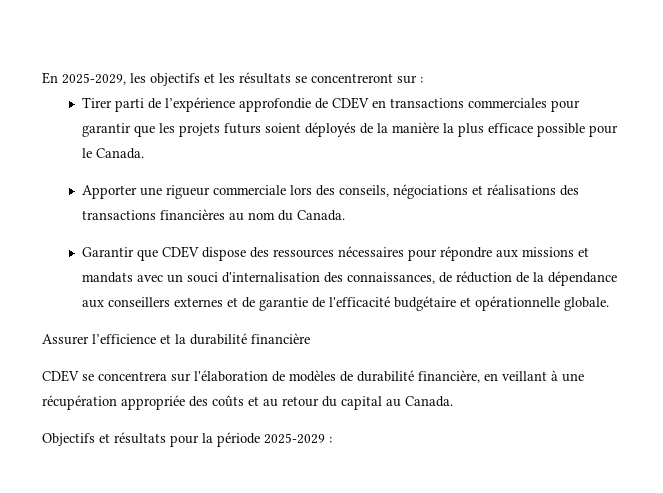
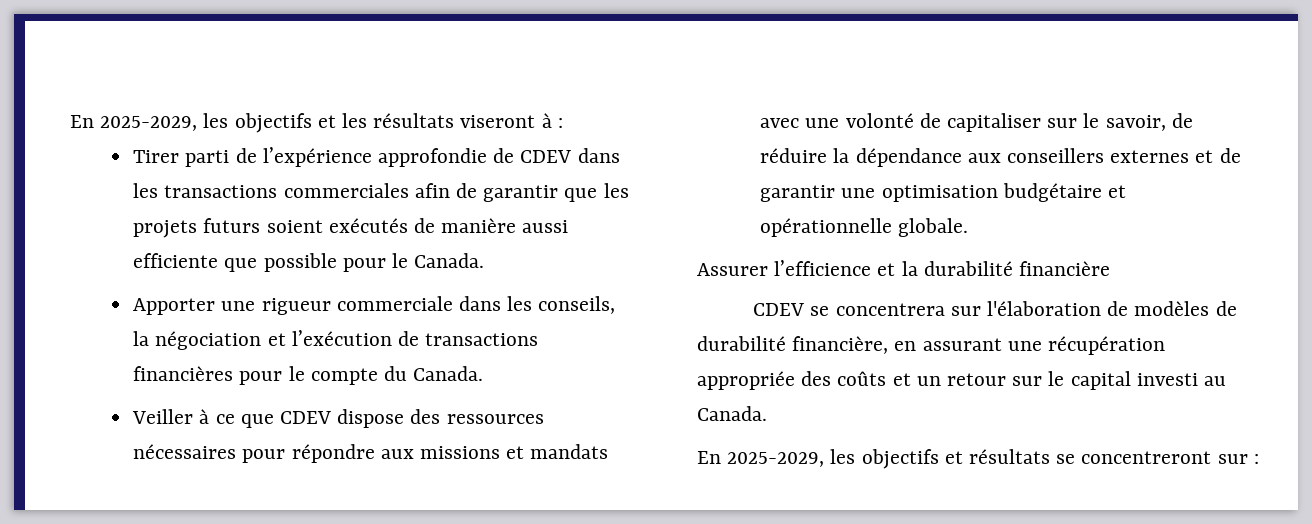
- En 2025-2029, les objectifs et les résultats se concentreront sur :
+ En 2025-2029, les objectifs et les résultats viseront à :
- Tirer parti de l’expérience approfondie de CDEV en transactions commerciales pour garantir que les projets futurs soient déployés de la manière la plus efficace possible pour le Canada.
+ Tirer parti de l’expérience approfondie de CDEV dans les transactions commerciales afin de garantir que les projets futurs soient exécutés de manière aussi efficiente que possible pour le Canada.
- Apporter une rigueur commerciale lors des conseils, négociations et réalisations des transactions financières au nom du Canada.
+ Apporter une rigueur commerciale dans les conseils, la négociation et l’exécution de transactions financières pour le compte du Canada.
- Garantir que CDEV dispose des ressources nécessaires pour répondre aux missions et mandats avec un souci d'internalisation des connaissances, de réduction de la dépendance aux conseillers externes et de garantie de l'efficacité budgétaire et opérationnelle globale.
+ Veiller à ce que CDEV dispose des ressources nécessaires pour répondre aux missions et mandats avec une volonté de capitaliser sur le savoir, de réduire la dépendance aux conseillers externes et de garantir une optimisation budgétaire et opérationnelle globale.
- CDEV se concentrera sur l'élaboration de modèles de durabilité financière, en veillant à une récupération appropriée des coûts et au retour du capital au Canada.
- Objectifs et résultats pour la période 2025-2029 :
+ CDEV se concentrera sur l'élaboration de modèles de durabilité financière, en assurant une récupération appropriée des coûts et un retour sur le capital investi au Canada.
+ En 2025-2029, les objectifs et résultats se concentreront sur :

